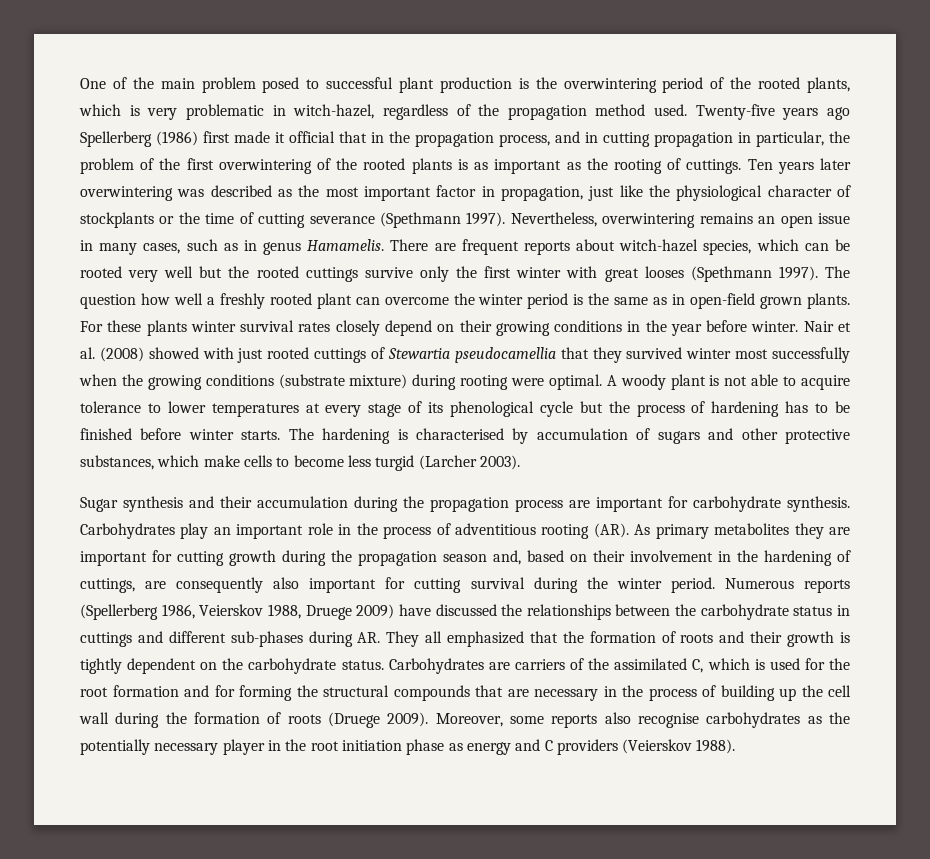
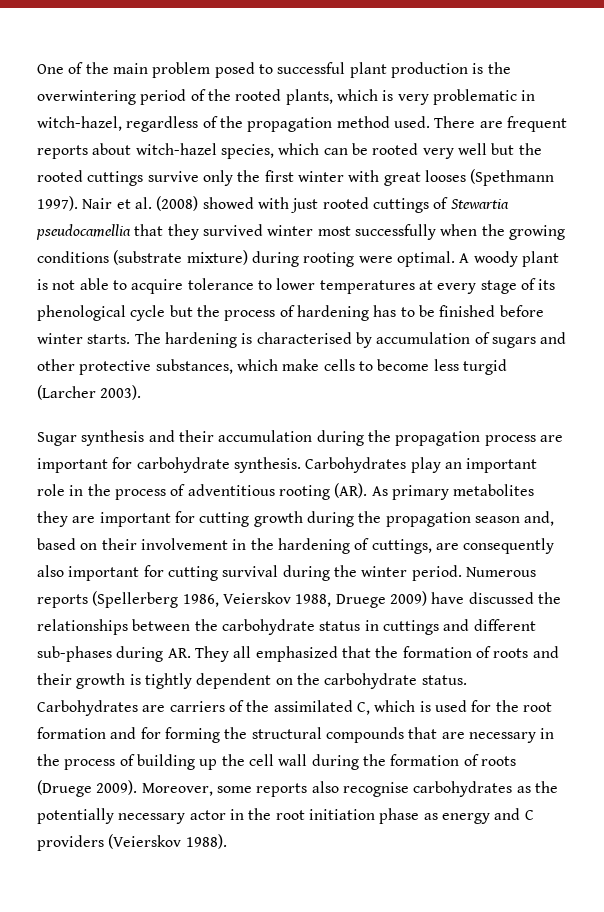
- Twenty-five years ago Spellerberg (1986) first made it official that in the propagation process, and in cutting propagation in particular, the problem of the first overwintering of the rooted plants is as important as the rooting of cuttings. Ten years later overwintering was described as the most important factor in propagation, just like the physiological character of stockplants or the time of cutting severance (Spethmann 1997). Nevertheless, overwintering remains an open issue in many cases, such as in genus Hamamelis.
- The question how well a freshly rooted plant can overcome the winter period is the same as in open-field grown plants. For these plants winter survival rates closely depend on their growing conditions in the year before winter.
- Moreover, some reports also recognise carbohydrates as the potentially necessary player in the root initiation phase as energy and C providers (Veierskov 1988).
+ Moreover, some reports also recognise carbohydrates as the potentially necessary actor in the root initiation phase as energy and C providers (Veierskov 1988).

